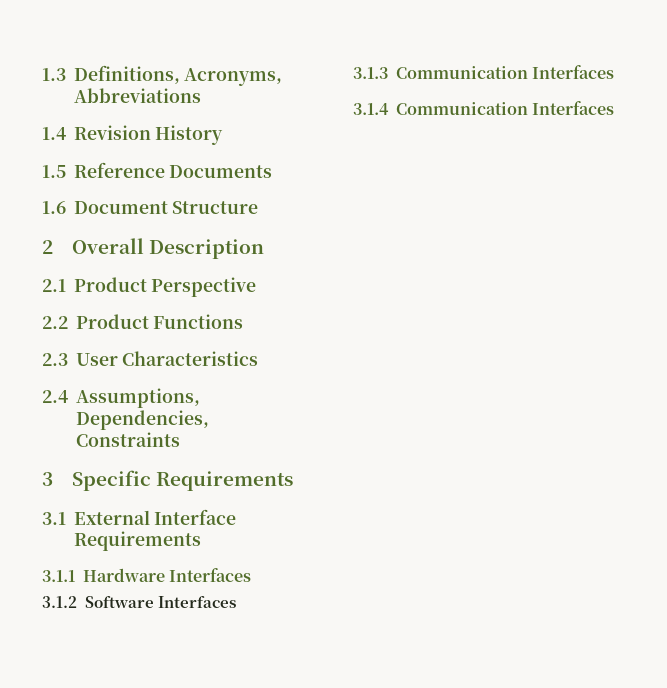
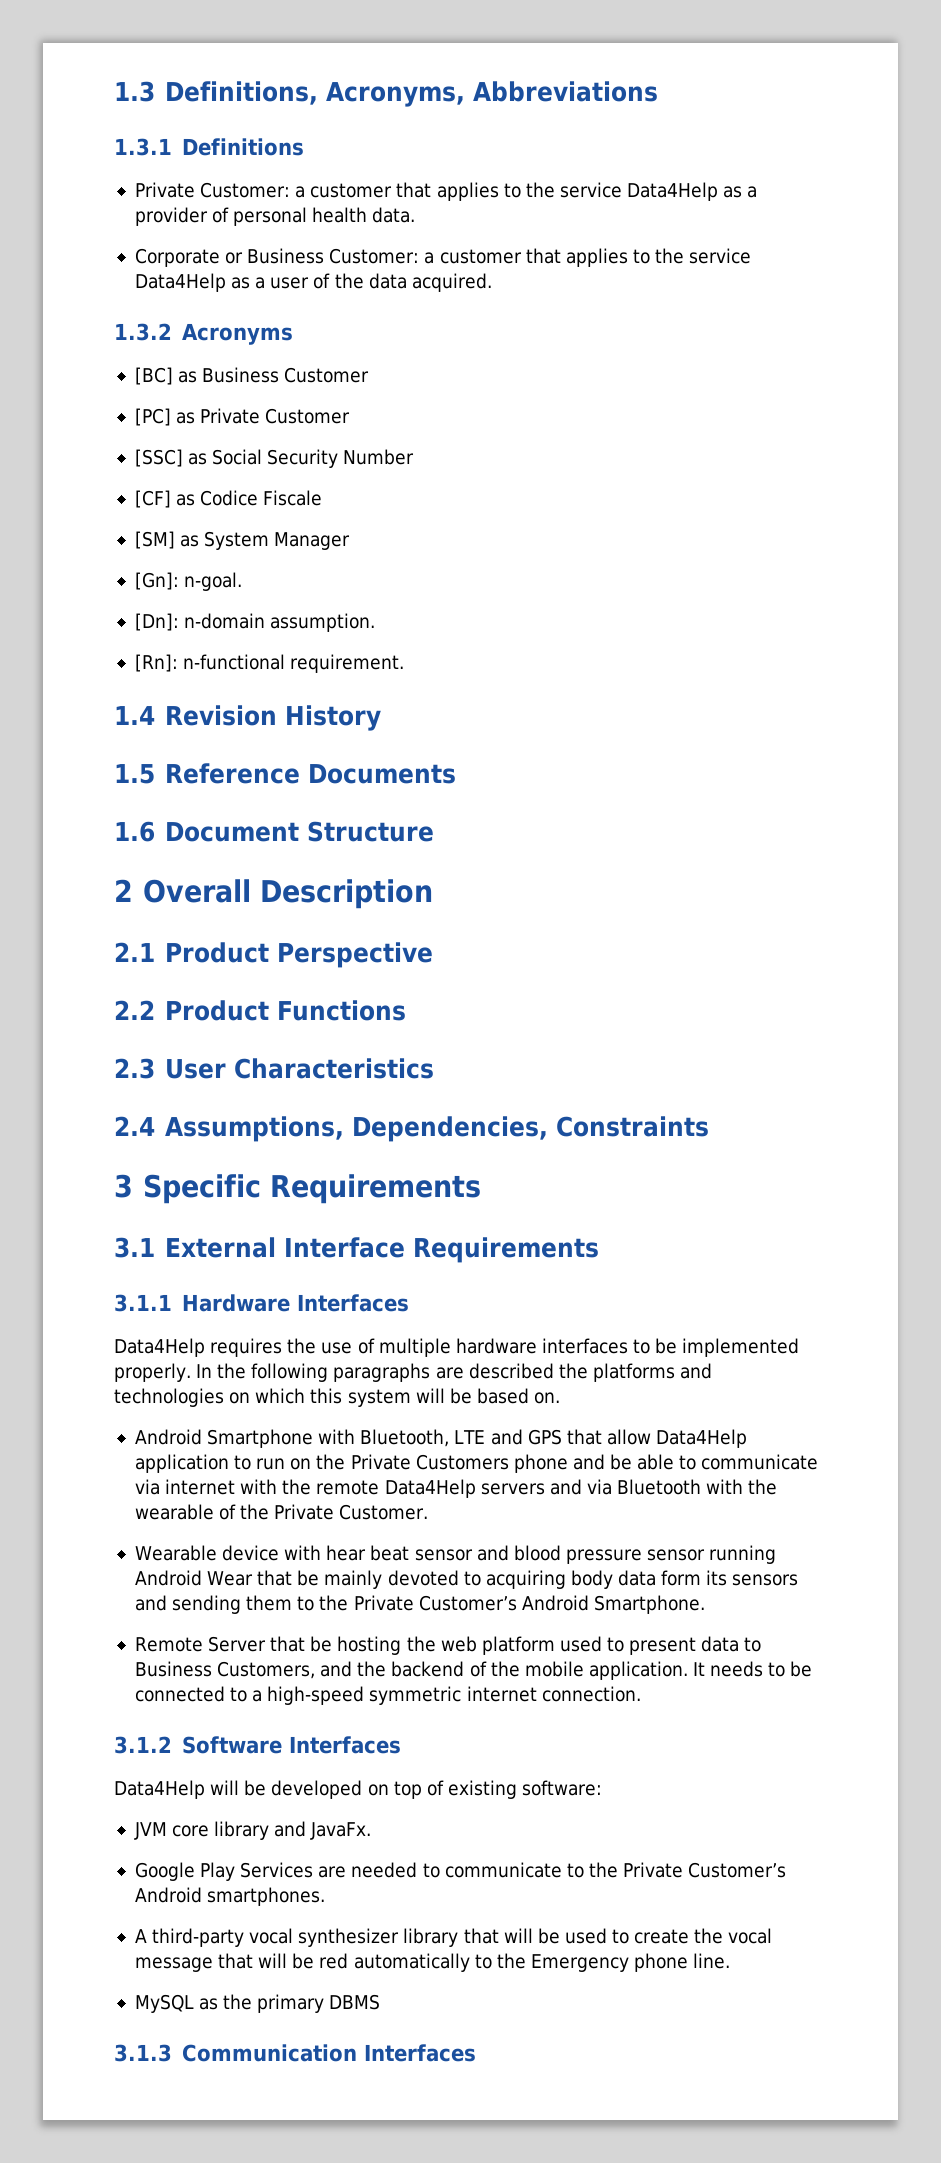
+ 1.3.1 Definitions
+ Private Customer: a customer that applies to the service Data4Help as a provider of personal health data.
+ Corporate or Business Customer: a customer that applies to the service Data4Help as a user of the data acquired.
+ 1.3.2 Acronyms
+ [BC] as Business Customer
+ [PC] as Private Customer
+ [SSC] as Social Security Number
+ [CF] as Codice Fiscale
+ [SM] as System Manager
+ [Gn]: n-goal.
+ [Dn]: n-domain assumption.
+ [Rn]: n-functional requirement.
+ Data4Help requires the use of multiple hardware interfaces to be implemented properly. In the following paragraphs are described the platforms and technologies on which this system will be based on.
+ Android Smartphone with Bluetooth, LTE and GPS that allow Data4Help application to run on the Private Customers phone and be able to communicate via internet with the remote Data4Help servers and via Bluetooth with the wearable of the Private Customer.
+ Wearable device with hear beat sensor and blood pressure sensor running Android Wear that be mainly devoted to acquiring body data form its sensors and sending them to the Private Customer’s Android Smartphone.
+ Remote Server that be hosting the web platform used to present data to Business Customers, and the backend of the mobile application. It needs to be connected to a high-speed symmetric internet connection.
  3.1.2 Software Interfaces
+ Data4Help will be developed on top of existing software:
+ JVM core library and JavaFx.
+ Google Play Services are needed to communicate to the Private Customer’s Android smartphones.
+ A third-party vocal synthesizer library that will be used to create the vocal message that will be red automatically to the Emergency phone line.
+ MySQL as the primary DBMS
  3.1.3 Communication Interfaces
- 3.1.4 Communication Interfaces

